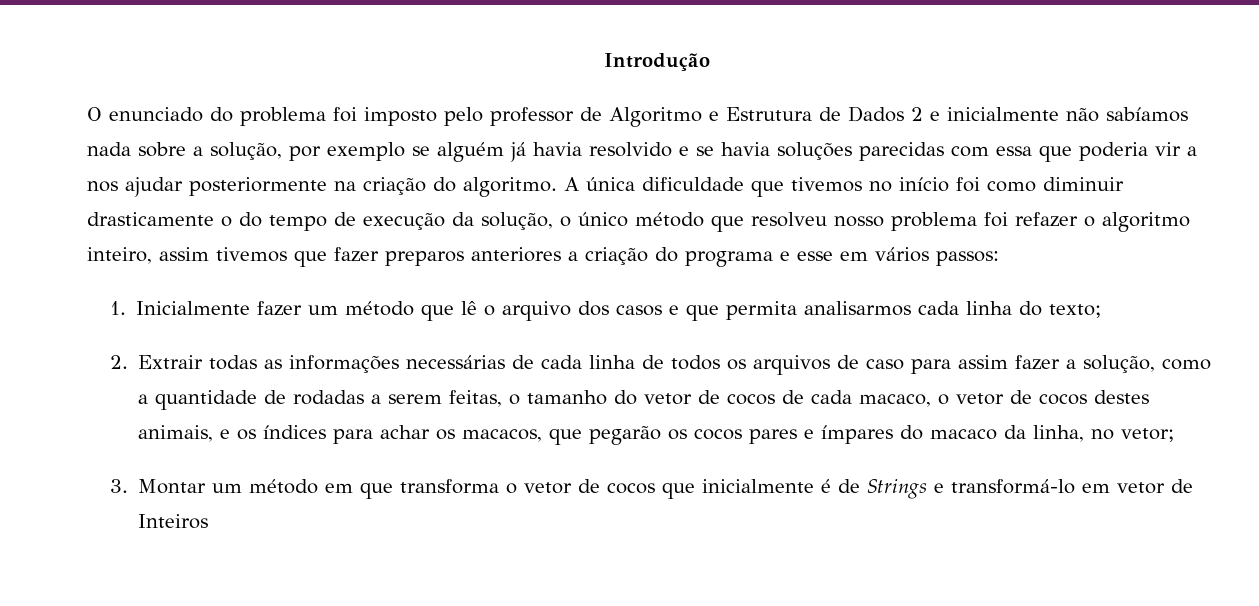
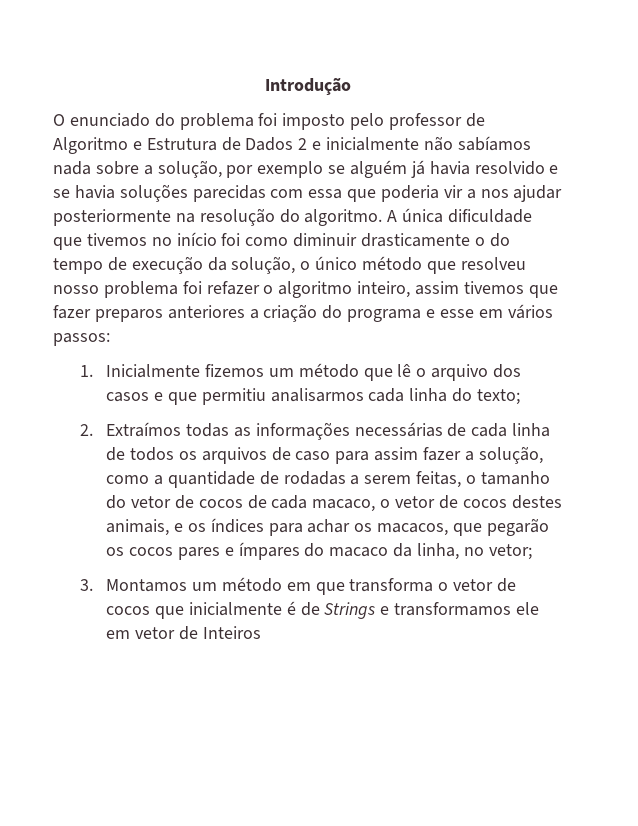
- O enunciado do problema foi imposto pelo professor de Algoritmo e Estrutura de Dados 2 e inicialmente não sabíamos nada sobre a solução, por exemplo se alguém já havia resolvido e se havia soluções parecidas com essa que poderia vir a nos ajudar posteriormente na criação do algoritmo.
+ O enunciado do problema foi imposto pelo professor de Algoritmo e Estrutura de Dados 2 e inicialmente não sabíamos nada sobre a solução, por exemplo se alguém já havia resolvido e se havia soluções parecidas com essa que poderia vir a nos ajudar posteriormente na resolução do algoritmo.
- 1. Inicialmente fazer um método que lê o arquivo dos casos e que permita analisarmos cada linha do texto;
+ 1. Inicialmente fizemos um método que lê o arquivo dos casos e que permitiu analisarmos cada linha do texto;
- 2. Extrair todas as informações necessárias de cada linha de todos os arquivos de caso para assim fazer a solução, como a quantidade de rodadas a serem feitas, o tamanho do vetor de cocos de cada macaco, o vetor de cocos destes animais, e os índices para achar os macacos, que pegarão os cocos pares e ímpares do macaco da linha, no vetor;
+ 2. Extraímos todas as informações necessárias de cada linha de todos os arquivos de caso para assim fazer a solução, como a quantidade de rodadas a serem feitas, o tamanho do vetor de cocos de cada macaco, o vetor de cocos destes animais, e os índices para achar os macacos, que pegarão os cocos pares e ímpares do macaco da linha, no vetor;
- 3. Montar um método em que transforma o vetor de cocos que inicialmente é de Strings e transformá-lo em vetor de Inteiros
+ 3. Montamos um método em que transforma o vetor de cocos que inicialmente é de Strings e transformamos ele em vetor de Inteiros

